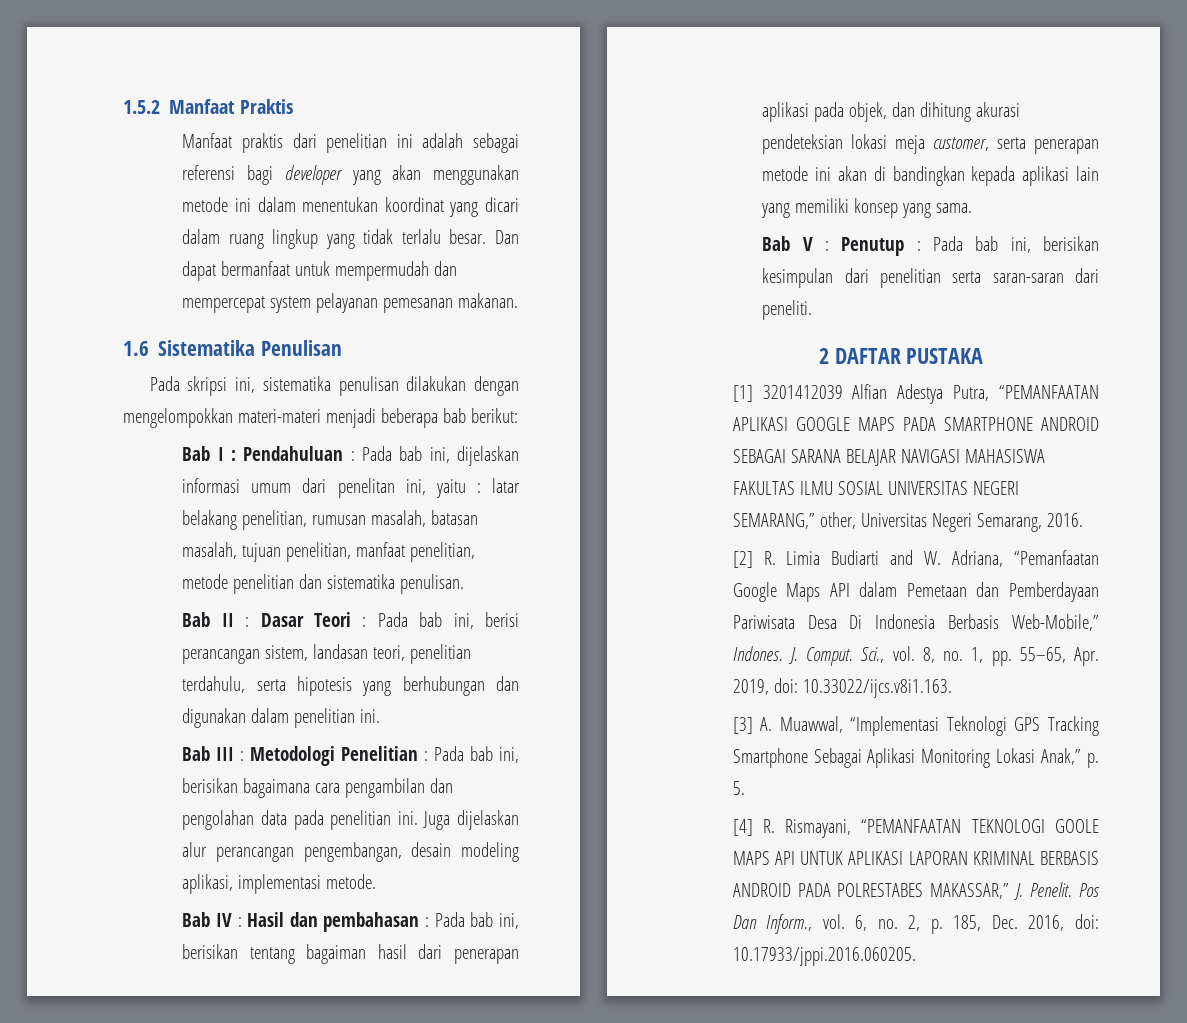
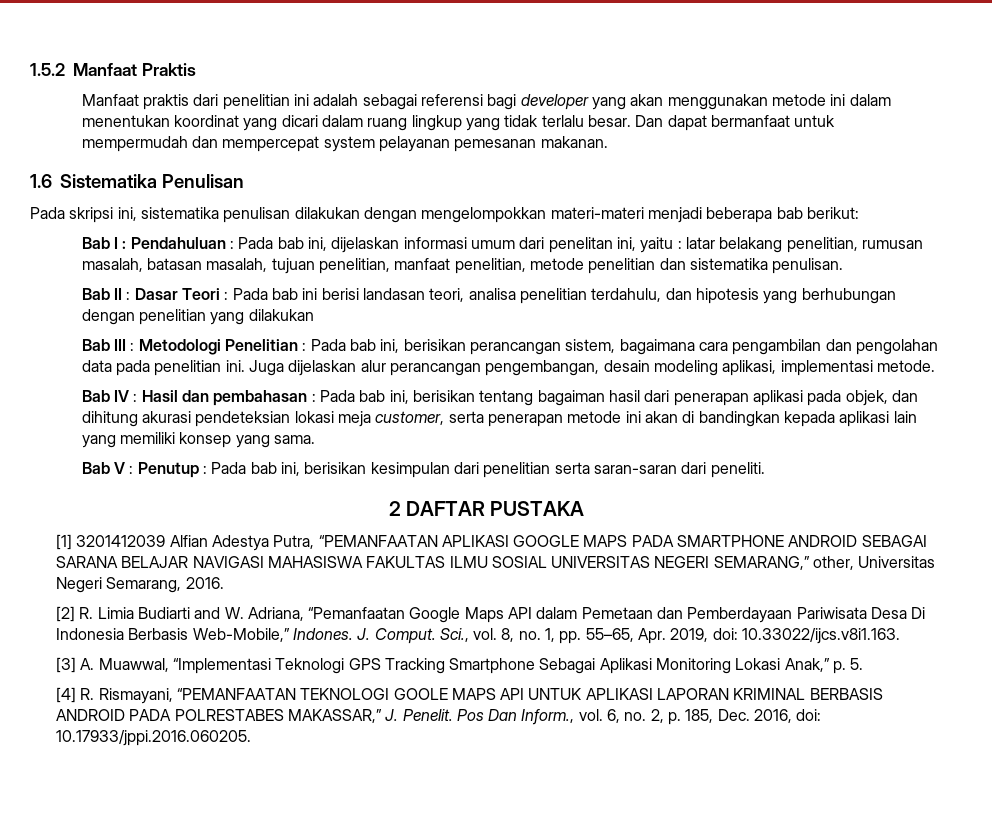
- Bab II : Dasar Teori : Pada bab ini, berisi perancangan sistem, landasan teori, penelitian terdahulu, serta hipotesis yang berhubungan dan digunakan dalam penelitian ini.
+ Bab II : Dasar Teori : Pada bab ini berisi landasan teori, analisa penelitian terdahulu, dan hipotesis yang berhubungan dengan penelitian yang dilakukan
- Bab III : Metodologi Penelitian : Pada bab ini, berisikan bagaimana cara pengambilan dan pengolahan data pada penelitian ini.
+ Bab III : Metodologi Penelitian : Pada bab ini, berisikan perancangan sistem, bagaimana cara pengambilan dan pengolahan data pada penelitian ini.

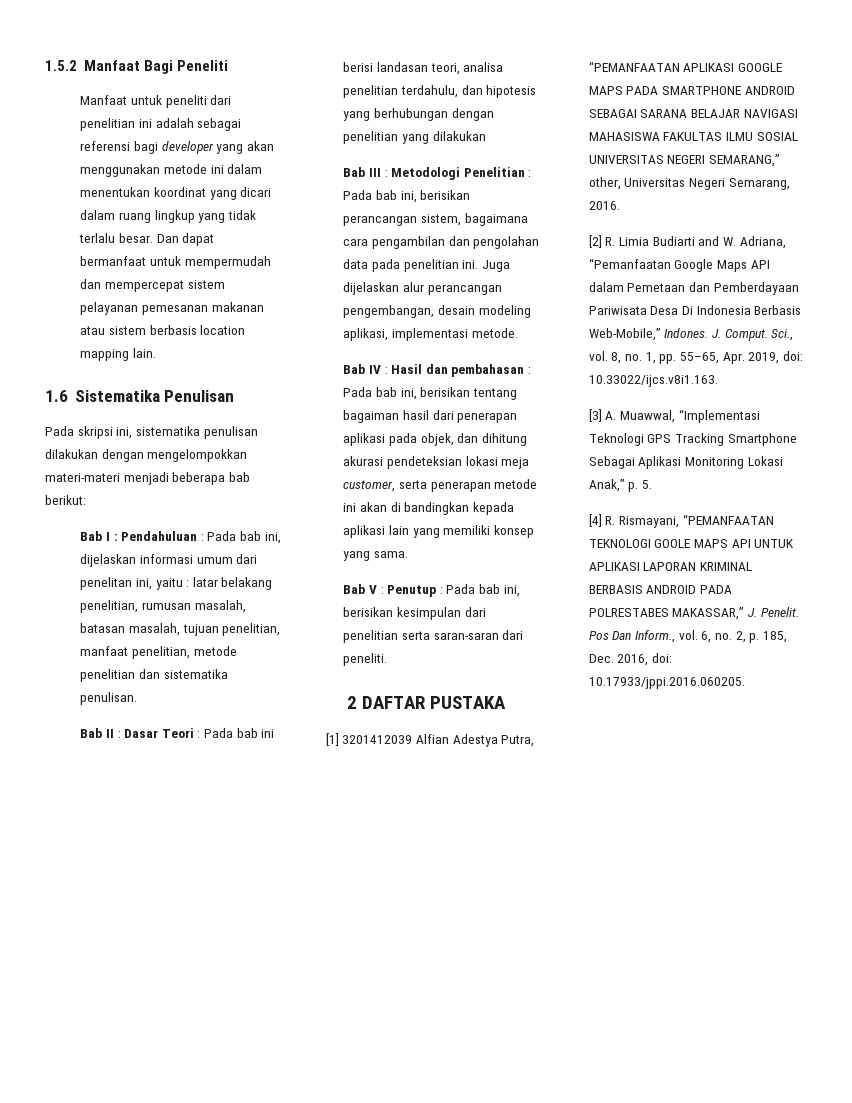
- 1.5.2 Manfaat Praktis
- Manfaat praktis dari penelitian ini adalah sebagai referensi bagi developer yang akan menggunakan metode ini dalam menentukan koordinat yang dicari dalam ruang lingkup yang tidak terlalu besar.
+ 1.5.2 Manfaat Bagi Peneliti
+ Manfaat untuk peneliti dari penelitian ini adalah sebagai referensi bagi developer yang akan menggunakan metode ini dalam menentukan koordinat yang dicari dalam ruang lingkup yang tidak terlalu besar.
- Dan dapat bermanfaat untuk mempermudah dan mempercepat system pelayanan pemesanan makanan.
+ Dan dapat bermanfaat untuk mempermudah dan mempercepat sistem pelayanan pemesanan makanan atau sistem berbasis location mapping lain.

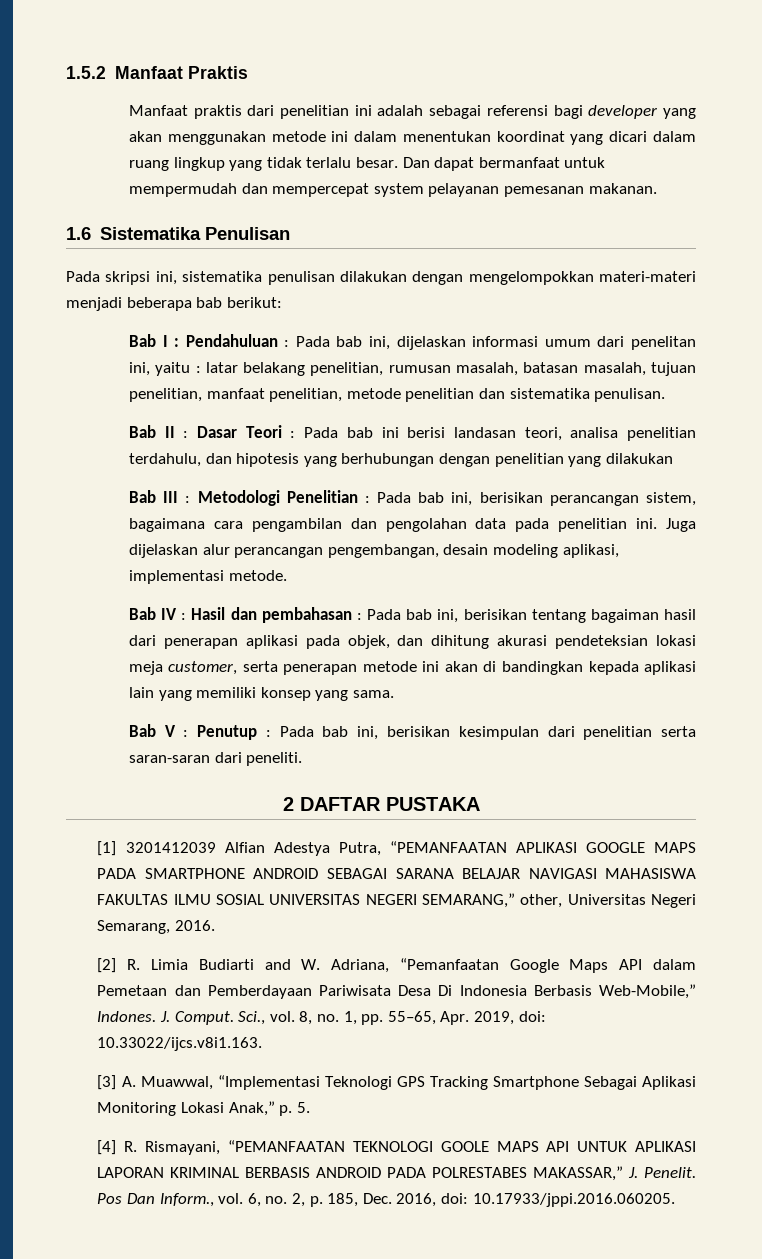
- 1.5.2 Manfaat Bagi Peneliti
- Manfaat untuk peneliti dari penelitian ini adalah sebagai referensi bagi developer yang akan menggunakan metode ini dalam menentukan koordinat yang dicari dalam ruang lingkup yang tidak terlalu besar.
+ 1.5.2 Manfaat Praktis
+ Manfaat praktis dari penelitian ini adalah sebagai referensi bagi developer yang akan menggunakan metode ini dalam menentukan koordinat yang dicari dalam ruang lingkup yang tidak terlalu besar.
- Dan dapat bermanfaat untuk mempermudah dan mempercepat sistem pelayanan pemesanan makanan atau sistem berbasis location mapping lain.
+ Dan dapat bermanfaat untuk mempermudah dan mempercepat system pelayanan pemesanan makanan.

